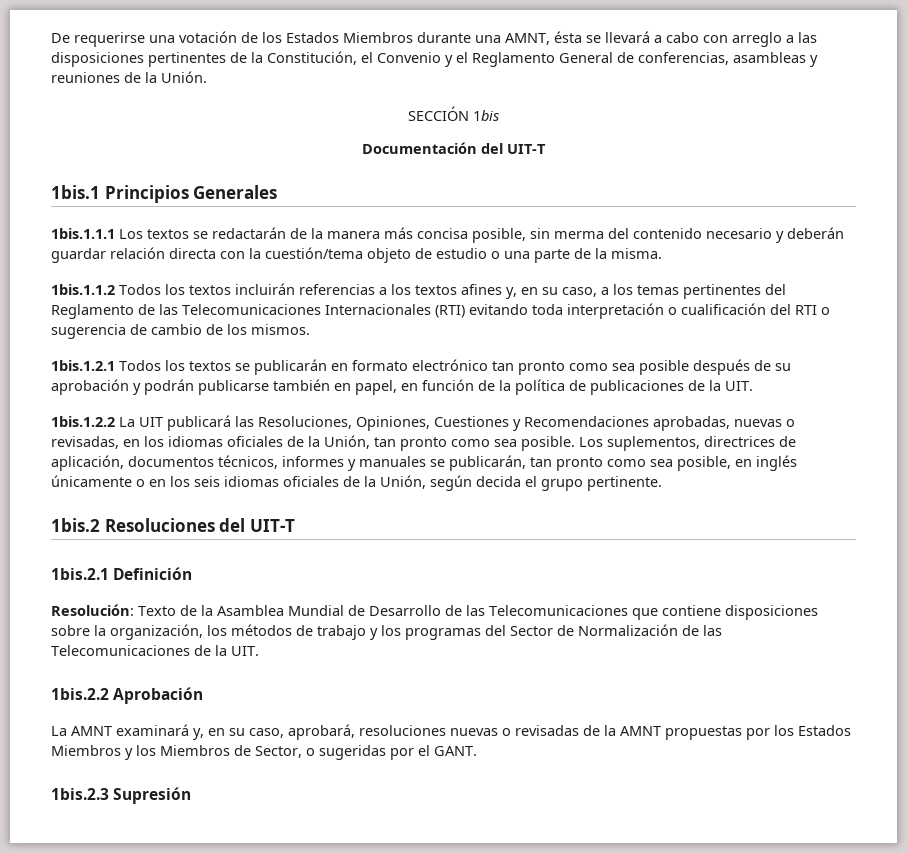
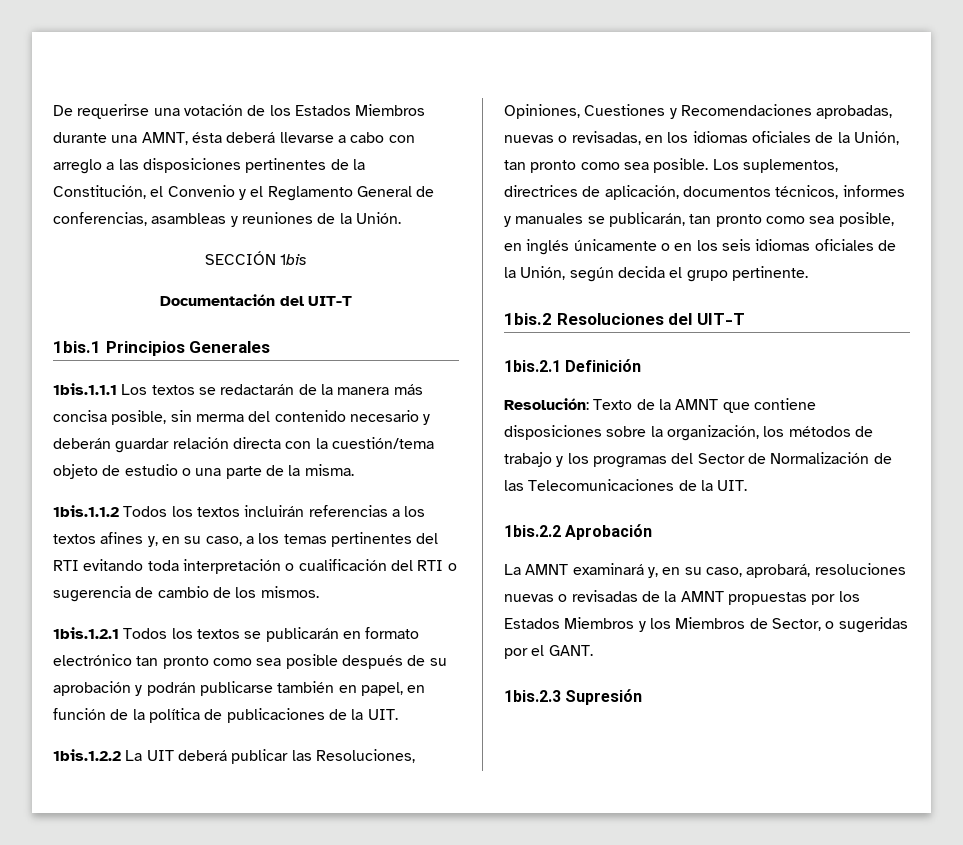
- De requerirse una votación de los Estados Miembros durante una AMNT, ésta se llevará a cabo con arreglo a las disposiciones pertinentes de la Constitución, el Convenio y el Reglamento General de conferencias, asambleas y reuniones de la Unión.
+ De requerirse una votación de los Estados Miembros durante una AMNT, ésta deberá llevarse a cabo con arreglo a las disposiciones pertinentes de la Constitución, el Convenio y el Reglamento General de conferencias, asambleas y reuniones de la Unión.
- 1bis.1.1.2 Todos los textos incluirán referencias a los textos afines y, en su caso, a los temas pertinentes del Reglamento de las Telecomunicaciones Internacionales (RTI) evitando toda interpretación o cualificación del RTI o sugerencia de cambio de los mismos.
+ 1bis.1.1.2 Todos los textos incluirán referencias a los textos afines y, en su caso, a los temas pertinentes del RTI evitando toda interpretación o cualificación del RTI o sugerencia de cambio de los mismos.
- 1bis.1.2.2 La UIT publicará las Resoluciones, Opiniones, Cuestiones y Recomendaciones aprobadas, nuevas o revisadas, en los idiomas oficiales de la Unión, tan pronto como sea posible.
+ 1bis.1.2.2 La UIT deberá publicar las Resoluciones, Opiniones, Cuestiones y Recomendaciones aprobadas, nuevas o revisadas, en los idiomas oficiales de la Unión, tan pronto como sea posible.
- Resolución: Texto de la Asamblea Mundial de Desarrollo de las Telecomunicaciones que contiene disposiciones sobre la organización, los métodos de trabajo y los programas del Sector de Normalización de las Telecomunicaciones de la UIT.
+ Resolución: Texto de la AMNT que contiene disposiciones sobre la organización, los métodos de trabajo y los programas del Sector de Normalización de las Telecomunicaciones de la UIT.

